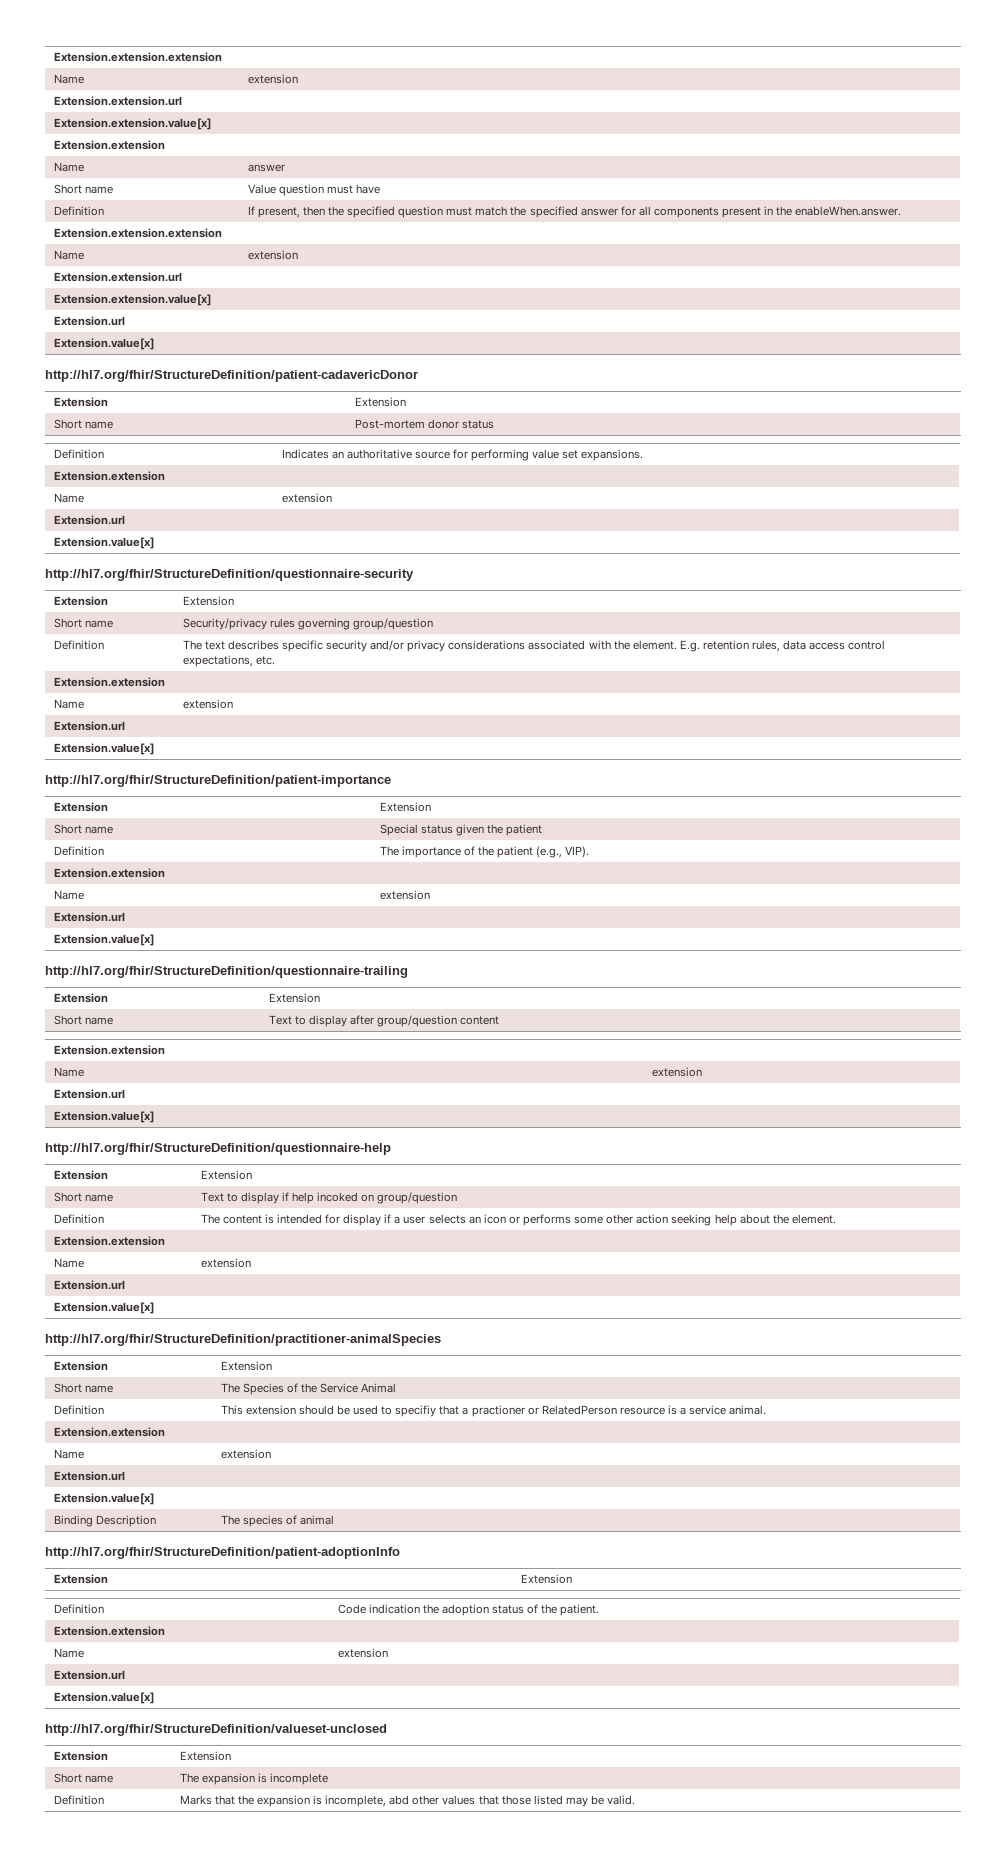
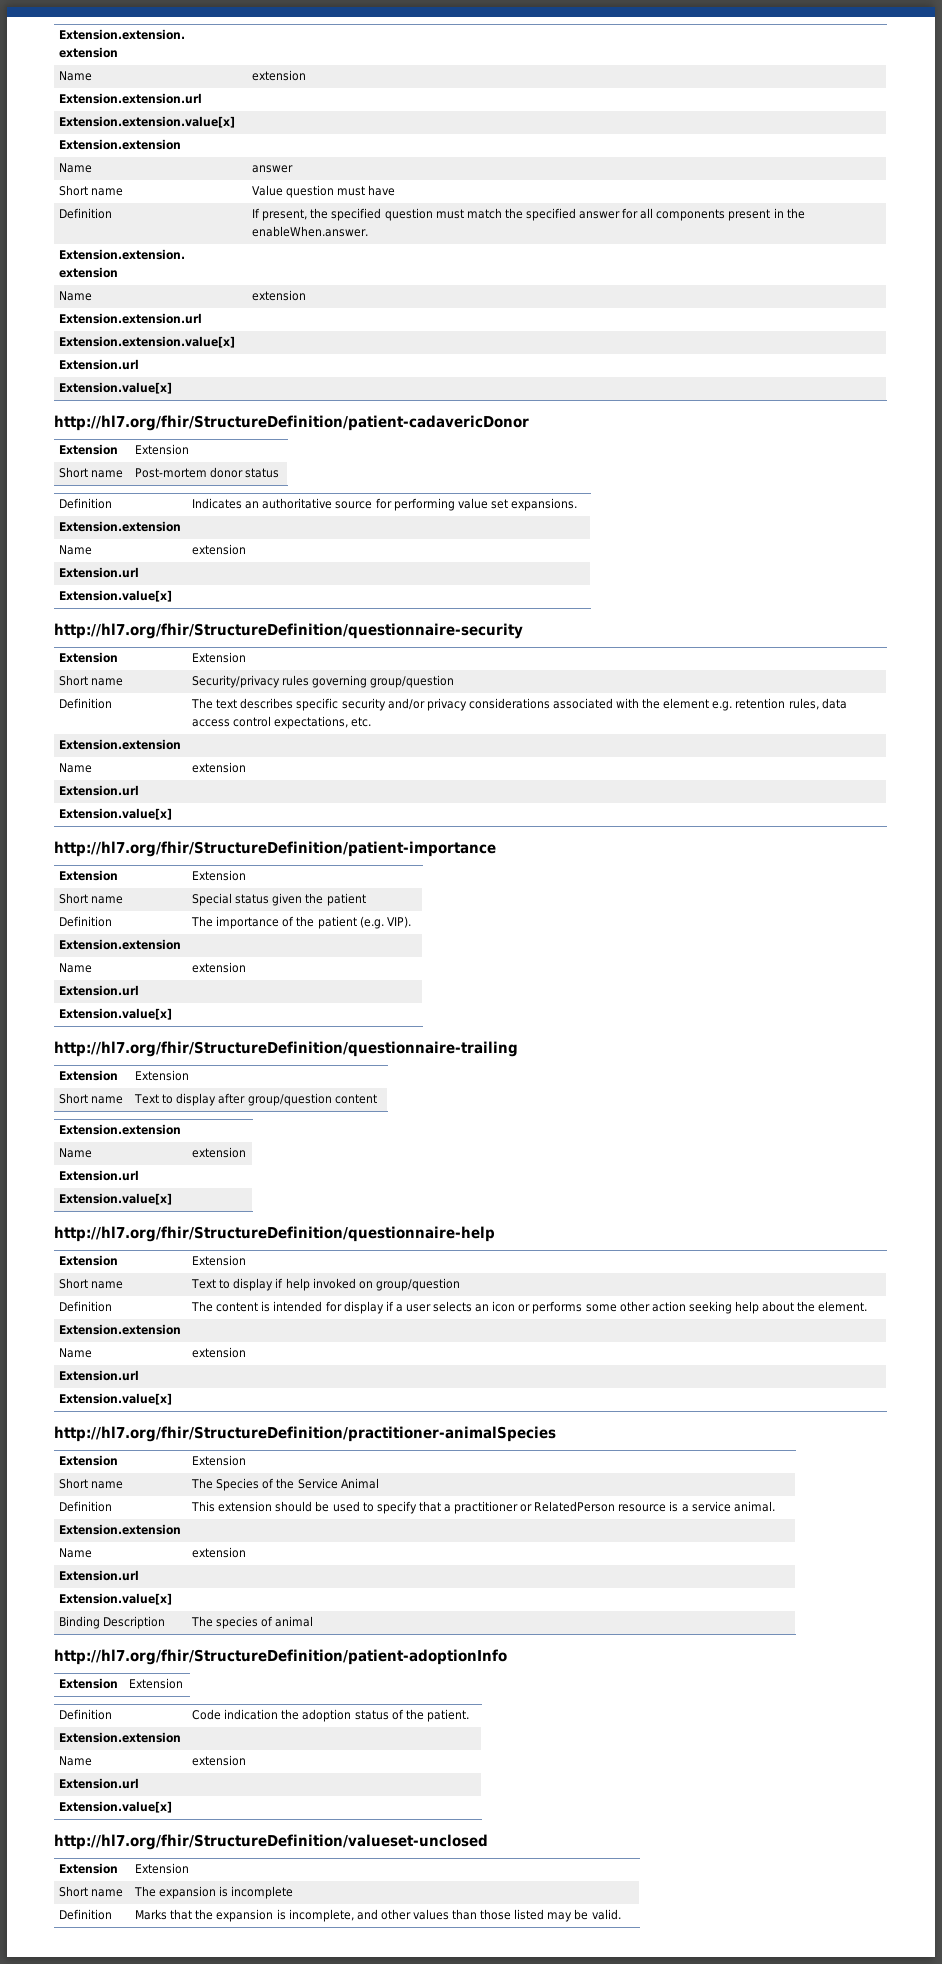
- Definition | If present, then the specified question must match the specified answer for all components present in the enableWhen.answer.
+ Definition | If present, the specified question must match the specified answer for all components present in the enableWhen.answer.
- Definition | The text describes specific security and/or privacy considerations associated with the element. E.g. retention rules, data access control expectations, etc.
+ Definition | The text describes specific security and/or privacy considerations associated with the element e.g. retention rules, data access control expectations, etc.
- Definition | The importance of the patient (e.g., VIP).
+ Definition | The importance of the patient (e.g. VIP).
- Short name | Text to display if help incoked on group/question
+ Short name | Text to display if help invoked on group/question
- Definition | This extension should be used to specifiy that a practioner or RelatedPerson resource is a service animal.
+ Definition | This extension should be used to specify that a practitioner or RelatedPerson resource is a service animal.
- Definition | Marks that the expansion is incomplete, abd other values that those listed may be valid.
+ Definition | Marks that the expansion is incomplete, and other values than those listed may be valid.

